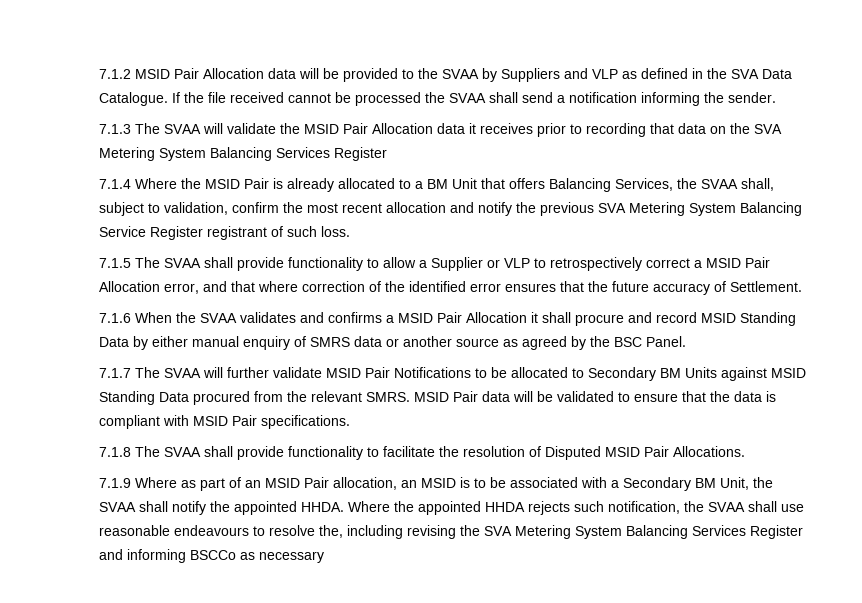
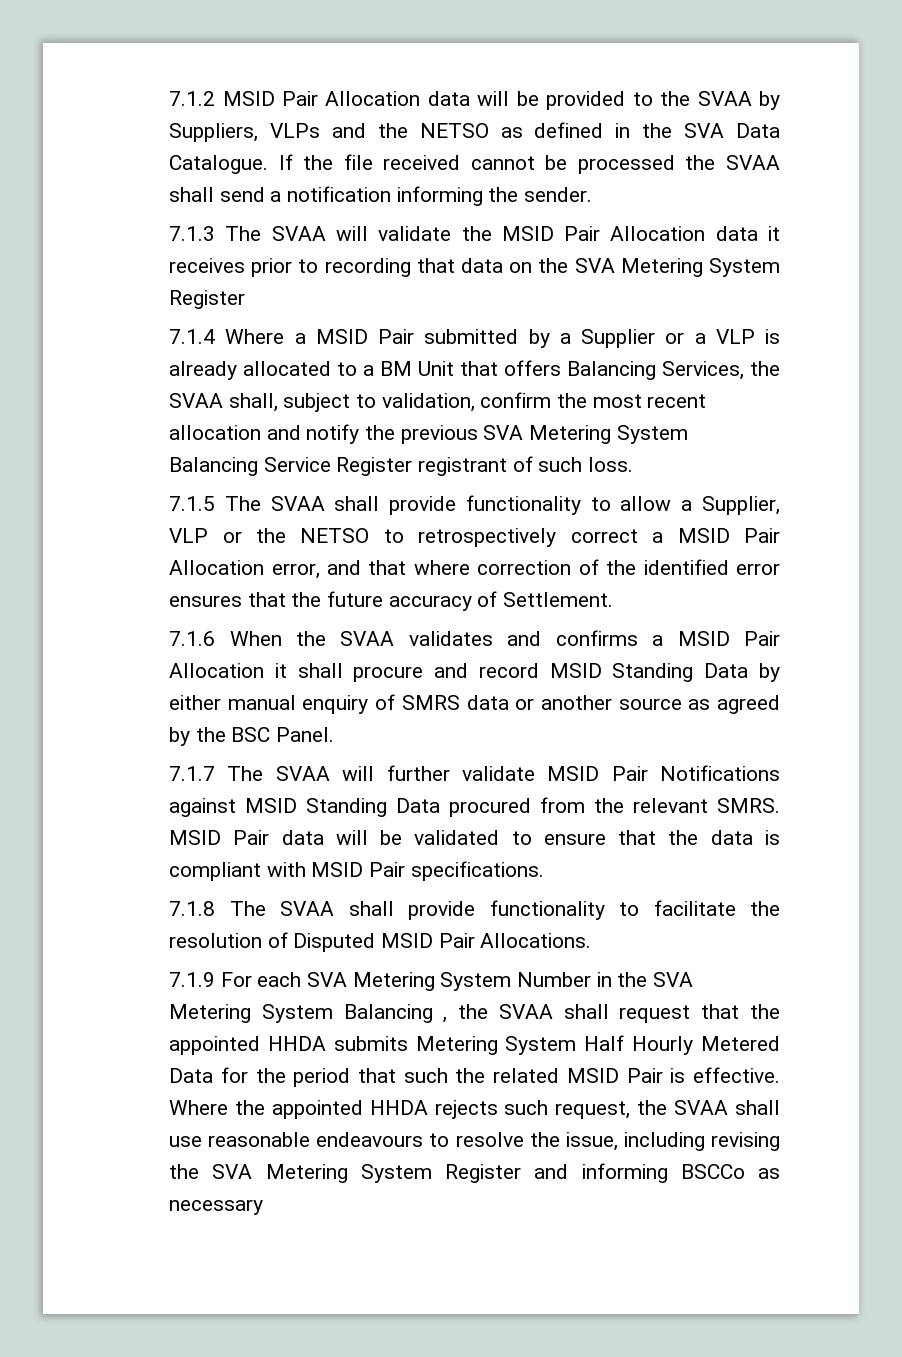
- 7.1.2 MSID Pair Allocation data will be provided to the SVAA by Suppliers and VLP as defined in the SVA Data Catalogue.
+ 7.1.2 MSID Pair Allocation data will be provided to the SVAA by Suppliers, VLPs and the NETSO as defined in the SVA Data Catalogue.
- 7.1.3 The SVAA will validate the MSID Pair Allocation data it receives prior to recording that data on the SVA Metering System Balancing Services Register
+ 7.1.3 The SVAA will validate the MSID Pair Allocation data it receives prior to recording that data on the SVA Metering System Register
- 7.1.4 Where the MSID Pair is already allocated to a BM Unit that offers Balancing Services, the SVAA shall, subject to validation, confirm the most recent allocation and notify the previous SVA Metering System Balancing Service Register registrant of such loss.
+ 7.1.4 Where a MSID Pair submitted by a Supplier or a VLP is already allocated to a BM Unit that offers Balancing Services, the SVAA shall, subject to validation, confirm the most recent allocation and notify the previous SVA Metering System Balancing Service Register registrant of such loss.
- 7.1.5 The SVAA shall provide functionality to allow a Supplier or VLP to retrospectively correct a MSID Pair Allocation error, and that where correction of the identified error ensures that the future accuracy of Settlement.
+ 7.1.5 The SVAA shall provide functionality to allow a Supplier, VLP or the NETSO to retrospectively correct a MSID Pair Allocation error, and that where correction of the identified error ensures that the future accuracy of Settlement.
- 7.1.7 The SVAA will further validate MSID Pair Notifications to be allocated to Secondary BM Units against MSID Standing Data procured from the relevant SMRS.
+ 7.1.7 The SVAA will further validate MSID Pair Notifications against MSID Standing Data procured from the relevant SMRS.
- 7.1.9 Where as part of an MSID Pair allocation, an MSID is to be associated with a Secondary BM Unit, the SVAA shall notify the appointed HHDA.
+ 7.1.9 For each SVA Metering System Number in the SVA Metering System Balancing , the SVAA shall request that the appointed HHDA submits Metering System Half Hourly Metered Data for the period that such the related MSID Pair is effective.
- Where the appointed HHDA rejects such notification, the SVAA shall use reasonable endeavours to resolve the, including revising the SVA Metering System Balancing Services Register and informing BSCCo as necessary
+ Where the appointed HHDA rejects such request, the SVAA shall use reasonable endeavours to resolve the issue, including revising the SVA Metering System Register and informing BSCCo as necessary

